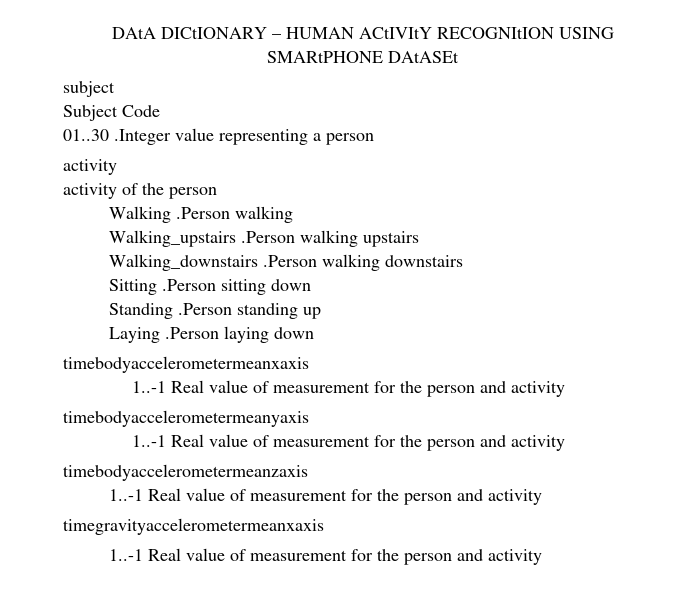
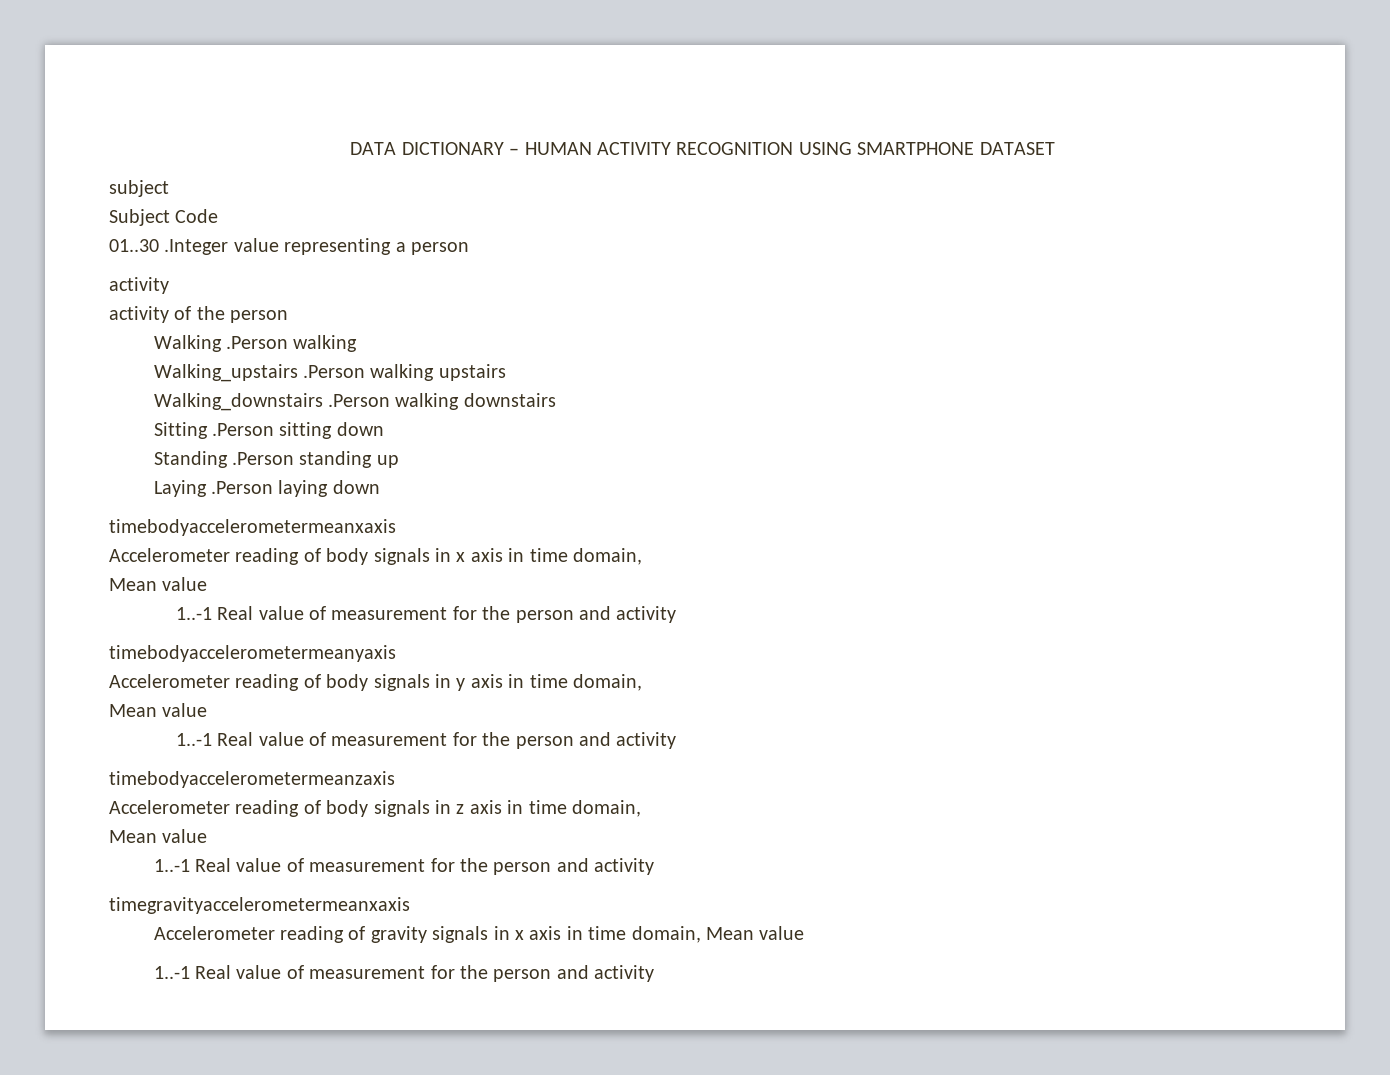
- DAtA DICtIONARY – HUMAN ACtIVItY RECOGNItION USING SMARtPHONE DAtASEt
+ DATA DICTIONARY – HUMAN ACTIVITY RECOGNITION USING SMARTPHONE DATASET
+ Accelerometer reading of body signals in x axis in time domain,
+ Mean value
+ Accelerometer reading of body signals in y axis in time domain,
+ Mean value
+ Accelerometer reading of body signals in z axis in time domain,
+ Mean value
+ Accelerometer reading of gravity signals in x axis in time domain, Mean value

